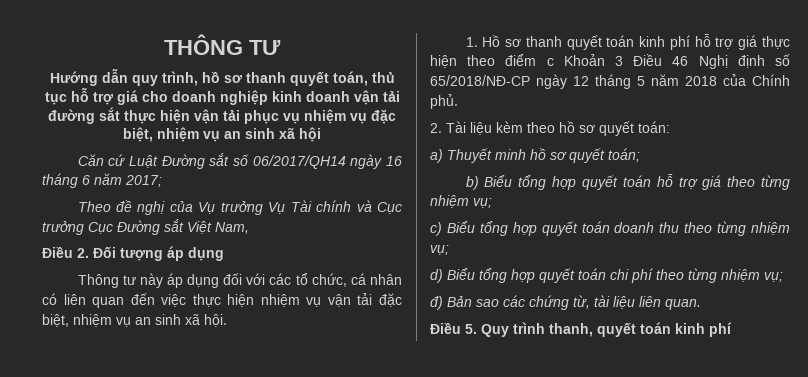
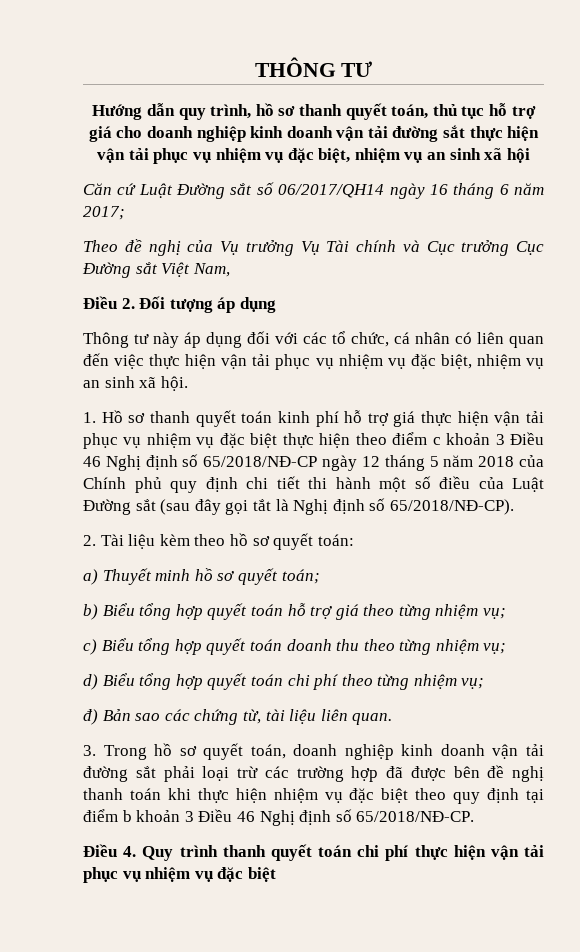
- Thông tư này áp dụng đối với các tổ chức, cá nhân có liên quan đến việc thực hiện nhiệm vụ vận tải đặc biệt, nhiệm vụ an sinh xã hội.
+ Thông tư này áp dụng đối với các tổ chức, cá nhân có liên quan đến việc thực hiện vận tải phục vụ nhiệm vụ đặc biệt, nhiệm vụ an sinh xã hội.
- 1. Hồ sơ thanh quyết toán kinh phí hỗ trợ giá thực hiện theo điểm c Khoản 3 Điều 46 Nghị định số 65/2018/NĐ-CP ngày 12 tháng 5 năm 2018 của Chính phủ.
+ 1. Hồ sơ thanh quyết toán kinh phí hỗ trợ giá thực hiện vận tải phục vụ nhiệm vụ đặc biệt thực hiện theo điểm c khoản 3 Điều 46 Nghị định số 65/2018/NĐ-CP ngày 12 tháng 5 năm 2018 của Chính phủ quy định chi tiết thi hành một số điều của Luật Đường sắt (sau đây gọi tắt là Nghị định số 65/2018/NĐ-CP).
- Điều 5. Quy trình thanh, quyết toán kinh phí
+ 3. Trong hồ sơ quyết toán, doanh nghiệp kinh doanh vận tải đường sắt phải loại trừ các trường hợp đã được bên đề nghị thanh toán khi thực hiện nhiệm vụ đặc biệt theo quy định tại điểm b khoản 3 Điều 46 Nghị định số 65/2018/NĐ-CP.
+ Điều 4. Quy trình thanh quyết toán chi phí thực hiện vận tải phục vụ nhiệm vụ đặc biệt

